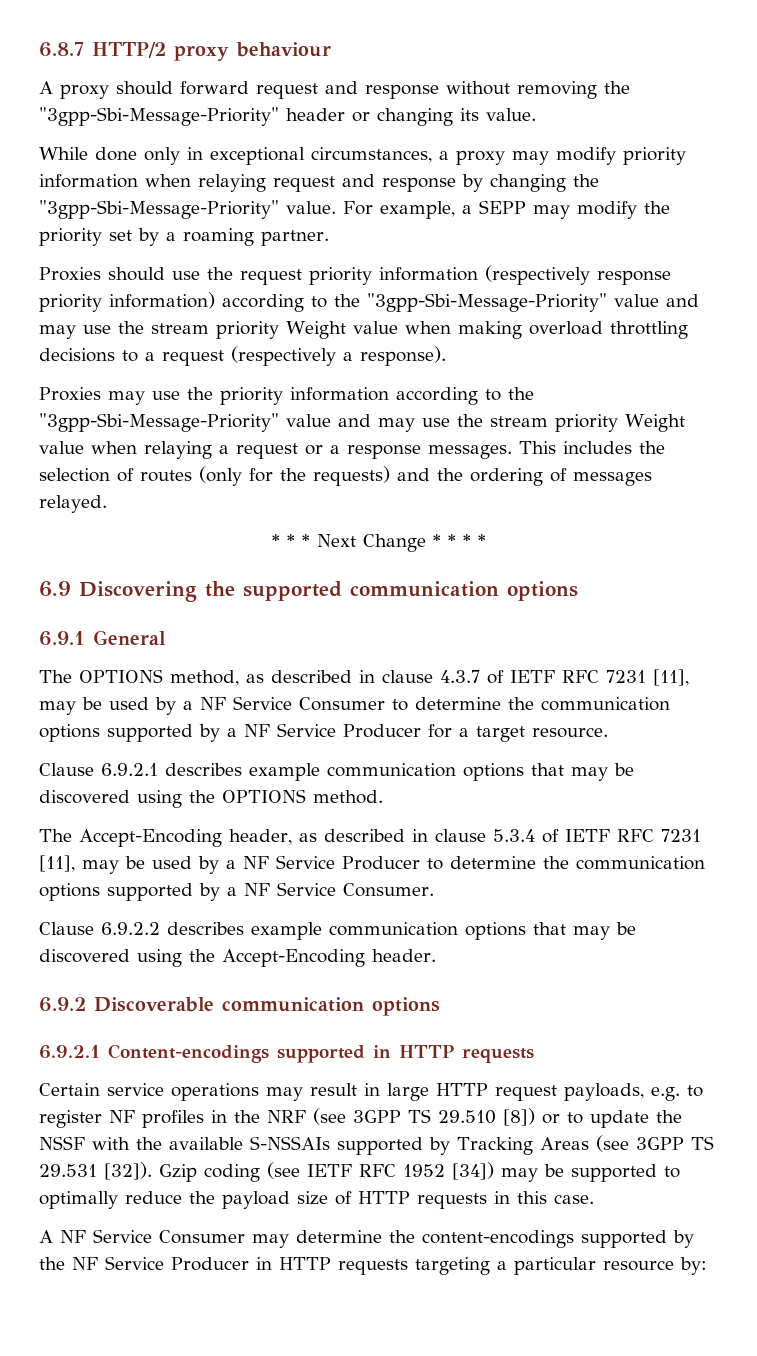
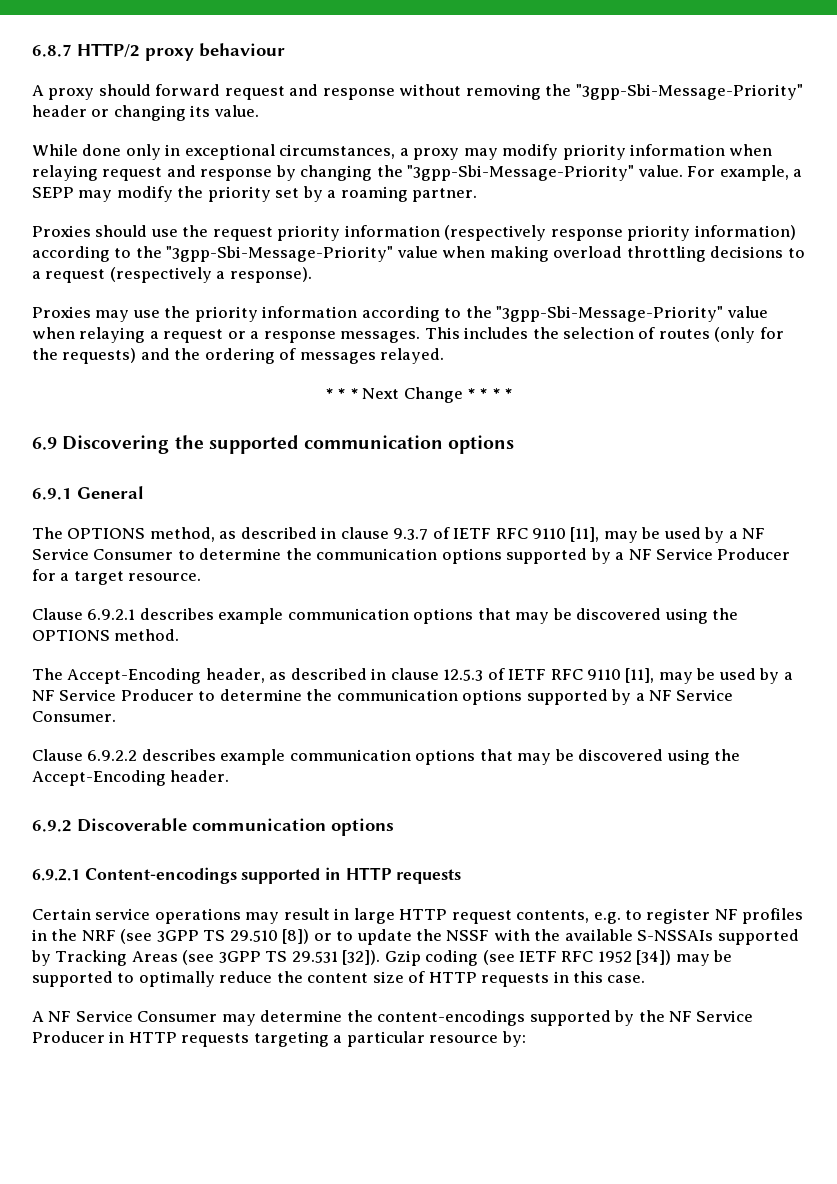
- Proxies should use the request priority information (respectively response priority information) according to the "3gpp-Sbi-Message-Priority" value and may use the stream priority Weight value when making overload throttling decisions to a request (respectively a response).
+ Proxies should use the request priority information (respectively response priority information) according to the "3gpp-Sbi-Message-Priority" value when making overload throttling decisions to a request (respectively a response).
- Proxies may use the priority information according to the "3gpp-Sbi-Message-Priority" value and may use the stream priority Weight value when relaying a request or a response messages.
+ Proxies may use the priority information according to the "3gpp-Sbi-Message-Priority" value when relaying a request or a response messages.
- The OPTIONS method, as described in clause 4.3.7 of IETF RFC 7231 [11], may be used by a NF Service Consumer to determine the communication options supported by a NF Service Producer for a target resource.
+ The OPTIONS method, as described in clause 9.3.7 of IETF RFC 9110 [11], may be used by a NF Service Consumer to determine the communication options supported by a NF Service Producer for a target resource.
- The Accept-Encoding header, as described in clause 5.3.4 of IETF RFC 7231 [11], may be used by a NF Service Producer to determine the communication options supported by a NF Service Consumer.
+ The Accept-Encoding header, as described in clause 12.5.3 of IETF RFC 9110 [11], may be used by a NF Service Producer to determine the communication options supported by a NF Service Consumer.
- Certain service operations may result in large HTTP request payloads, e.g. to register NF profiles in the NRF (see 3GPP TS 29.510 [8]) or to update the NSSF with the available S-NSSAIs supported by Tracking Areas (see 3GPP TS 29.531 [32]).
+ Certain service operations may result in large HTTP request contents, e.g. to register NF profiles in the NRF (see 3GPP TS 29.510 [8]) or to update the NSSF with the available S-NSSAIs supported by Tracking Areas (see 3GPP TS 29.531 [32]).
- Gzip coding (see IETF RFC 1952 [34]) may be supported to optimally reduce the payload size of HTTP requests in this case.
+ Gzip coding (see IETF RFC 1952 [34]) may be supported to optimally reduce the content size of HTTP requests in this case.

